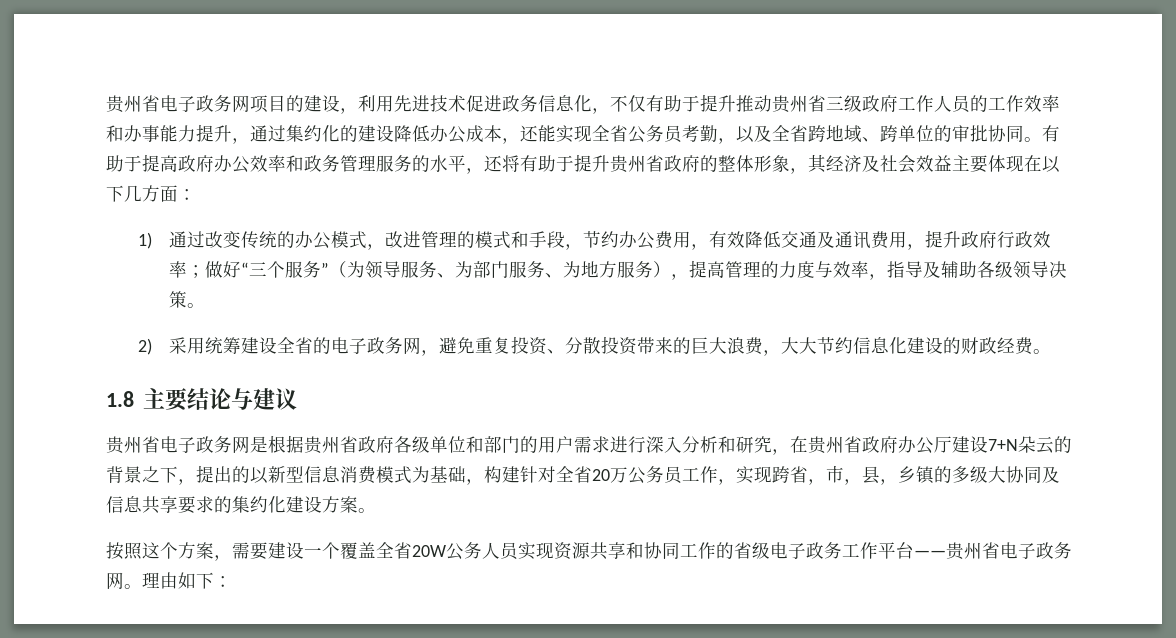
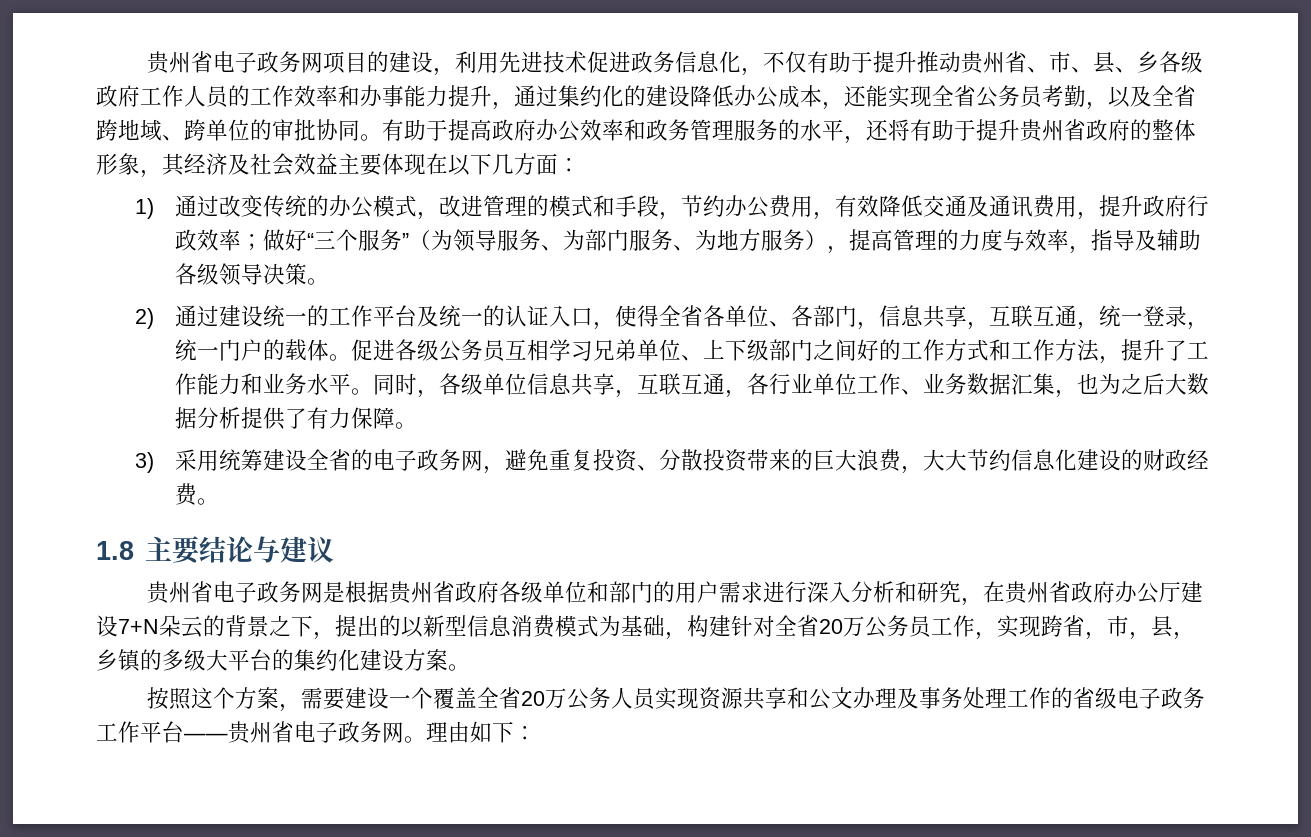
- 贵州省电子政务网项目的建设，利用先进技术促进政务信息化，不仅有助于提升推动贵州省三级政府工作人员的工作效率和办事能力提升，通过集约化的建设降低办公成本，还能实现全省公务员考勤，以及全省跨地域、跨单位的审批协同。
+ 贵州省电子政务网项目的建设，利用先进技术促进政务信息化，不仅有助于提升推动贵州省、市、县、乡各级政府工作人员的工作效率和办事能力提升，通过集约化的建设降低办公成本，还能实现全省公务员考勤，以及全省跨地域、跨单位的审批协同。
- 2)采用统筹建设全省的电子政务网，避免重复投资、分散投资带来的巨大浪费，大大节约信息化建设的财政经费。
+ 2)通过建设统一的工作平台及统一的认证入口，使得全省各单位、各部门，信息共享，互联互通，统一登录，统一门户的载体。促进各级公务员互相学习兄弟单位、上下级部门之间好的工作方式和工作方法，提升了工作能力和业务水平。同时，各级单位信息共享，互联互通，各行业单位工作、业务数据汇集，也为之后大数据分析提供了有力保障。
+ 3)采用统筹建设全省的电子政务网，避免重复投资、分散投资带来的巨大浪费，大大节约信息化建设的财政经费。
- 贵州省电子政务网是根据贵州省政府各级单位和部门的用户需求进行深入分析和研究，在贵州省政府办公厅建设7+N朵云的背景之下，提出的以新型信息消费模式为基础，构建针对全省20万公务员工作，实现跨省，市，县，乡镇的多级大协同及信息共享要求的集约化建设方案。
+ 贵州省电子政务网是根据贵州省政府各级单位和部门的用户需求进行深入分析和研究，在贵州省政府办公厅建设7+N朵云的背景之下，提出的以新型信息消费模式为基础，构建针对全省20万公务员工作，实现跨省，市，县，乡镇的多级大平台的集约化建设方案。
- 按照这个方案，需要建设一个覆盖全省20W公务人员实现资源共享和协同工作的省级电子政务工作平台——贵州省电子政务网。
+ 按照这个方案，需要建设一个覆盖全省20万公务人员实现资源共享和公文办理及事务处理工作的省级电子政务工作平台——贵州省电子政务网。

